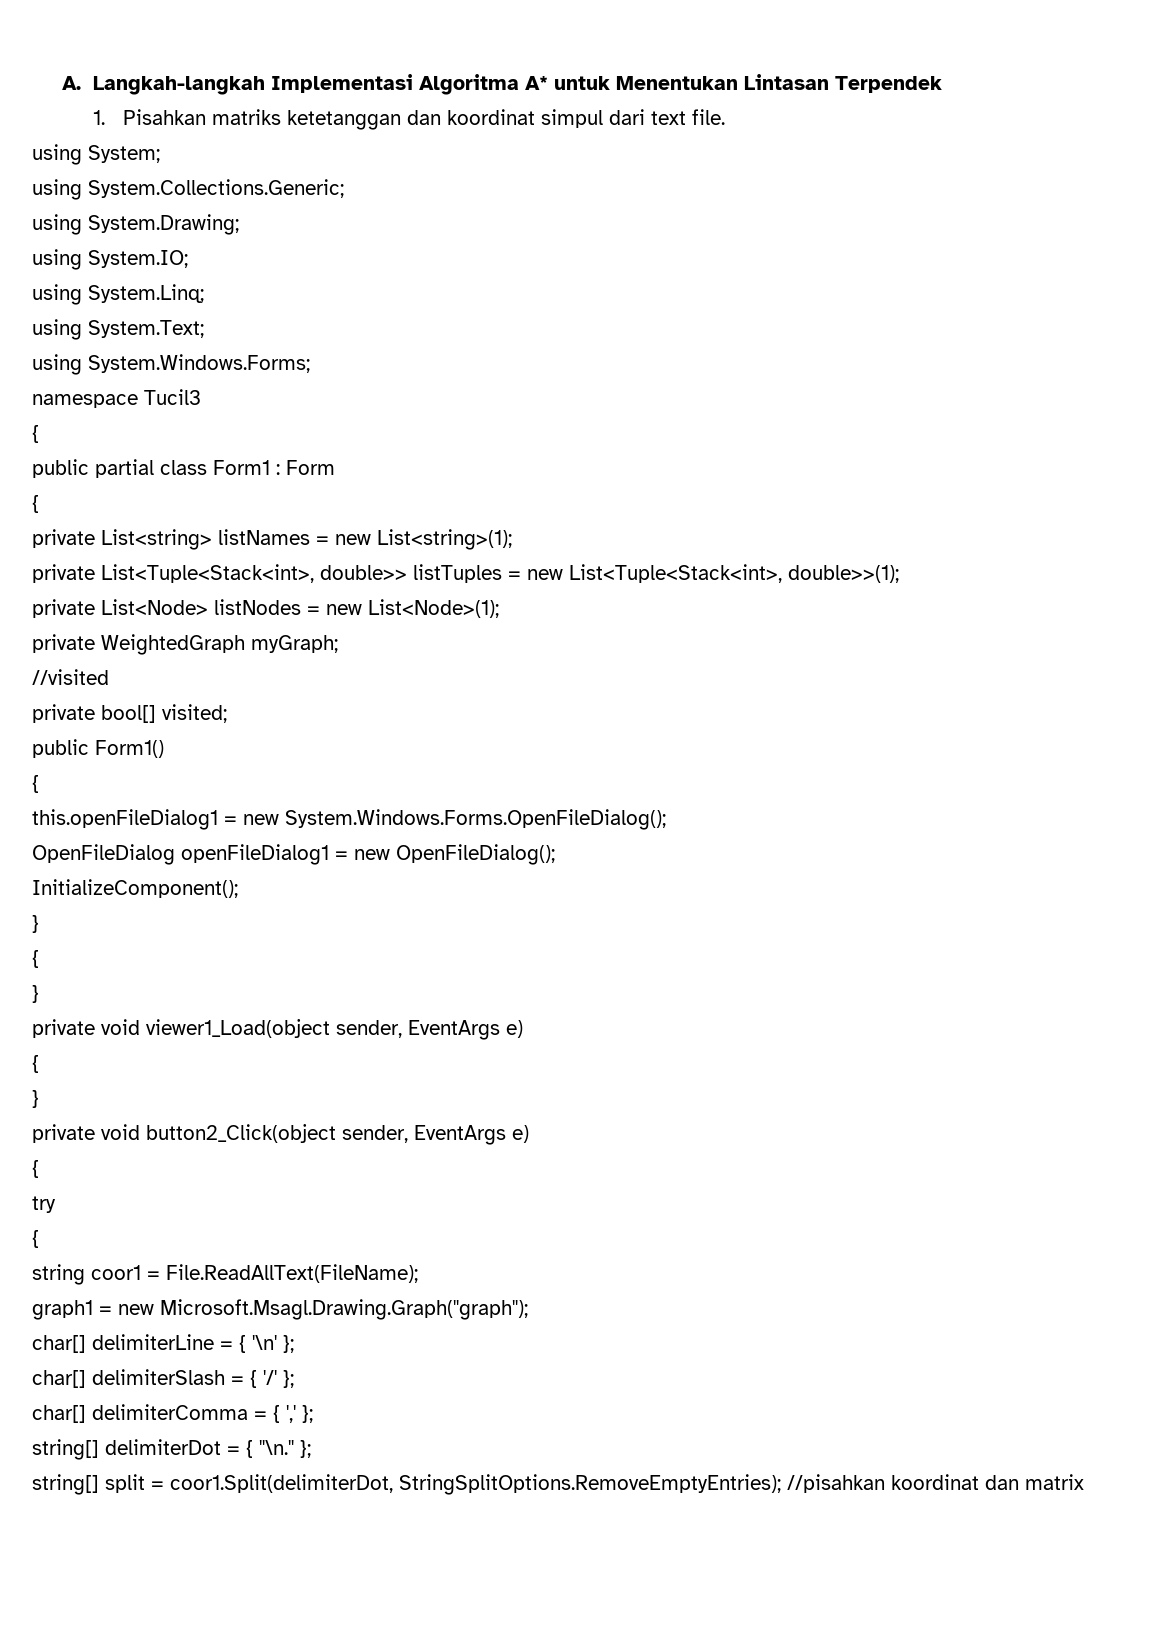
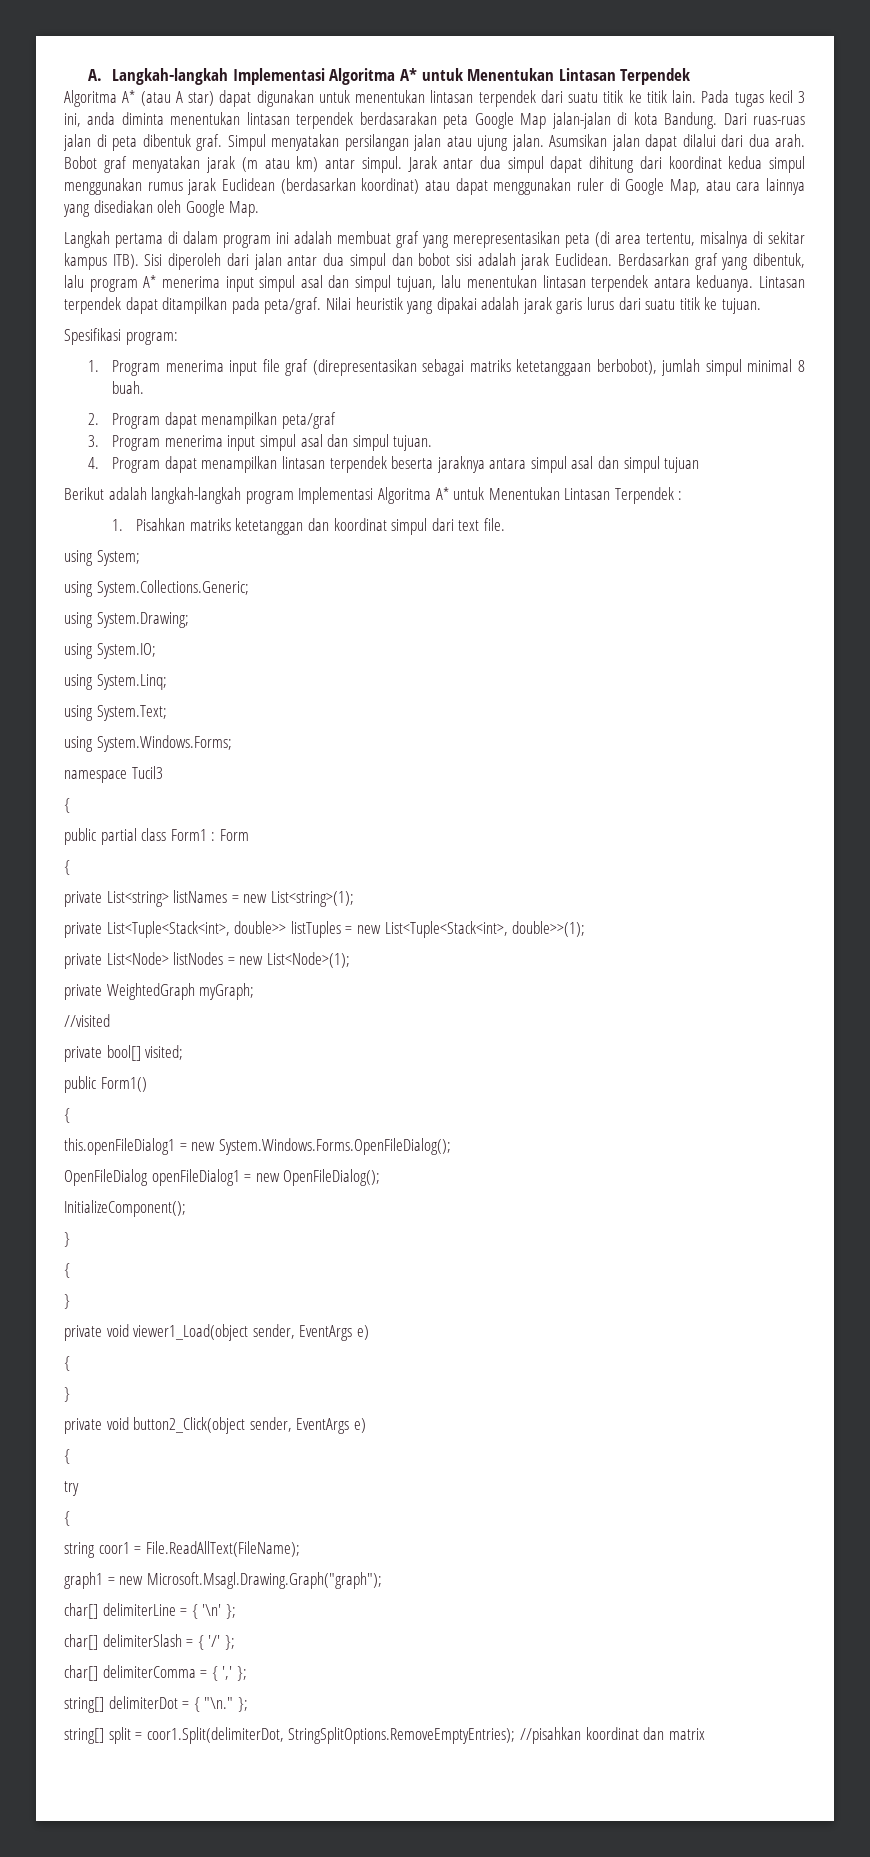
+ Algoritma A* (atau A star) dapat digunakan untuk menentukan lintasan terpendek dari suatu titik ke titik lain. Pada tugas kecil 3 ini, anda diminta menentukan lintasan terpendek berdasarakan peta Google Map jalan-jalan di kota Bandung. Dari ruas-ruas jalan di peta dibentuk graf. Simpul menyatakan persilangan jalan atau ujung jalan. Asumsikan jalan dapat dilalui dari dua arah. Bobot graf menyatakan jarak (m atau km) antar simpul. Jarak antar dua simpul dapat dihitung dari koordinat kedua simpul menggunakan rumus jarak Euclidean (berdasarkan koordinat) atau dapat menggunakan ruler di Google Map, atau cara lainnya yang disediakan oleh Google Map.
+ Langkah pertama di dalam program ini adalah membuat graf yang merepresentasikan peta (di area tertentu, misalnya di sekitar kampus ITB). Sisi diperoleh dari jalan antar dua simpul dan bobot sisi adalah jarak Euclidean. Berdasarkan graf yang dibentuk, lalu program A* menerima input simpul asal dan simpul tujuan, lalu menentukan lintasan terpendek antara keduanya. Lintasan terpendek dapat ditampilkan pada peta/graf. Nilai heuristik yang dipakai adalah jarak garis lurus dari suatu titik ke tujuan.
+ Spesifikasi program:
+ 1. Program menerima input file graf (direpresentasikan sebagai matriks ketetanggaan berbobot), jumlah simpul minimal 8 buah.
+ 2. Program dapat menampilkan peta/graf
+ 3. Program menerima input simpul asal dan simpul tujuan.
+ 4. Program dapat menampilkan lintasan terpendek beserta jaraknya antara simpul asal dan simpul tujuan
+ Berikut adalah langkah-langkah program Implementasi Algoritma A* untuk Menentukan Lintasan Terpendek :

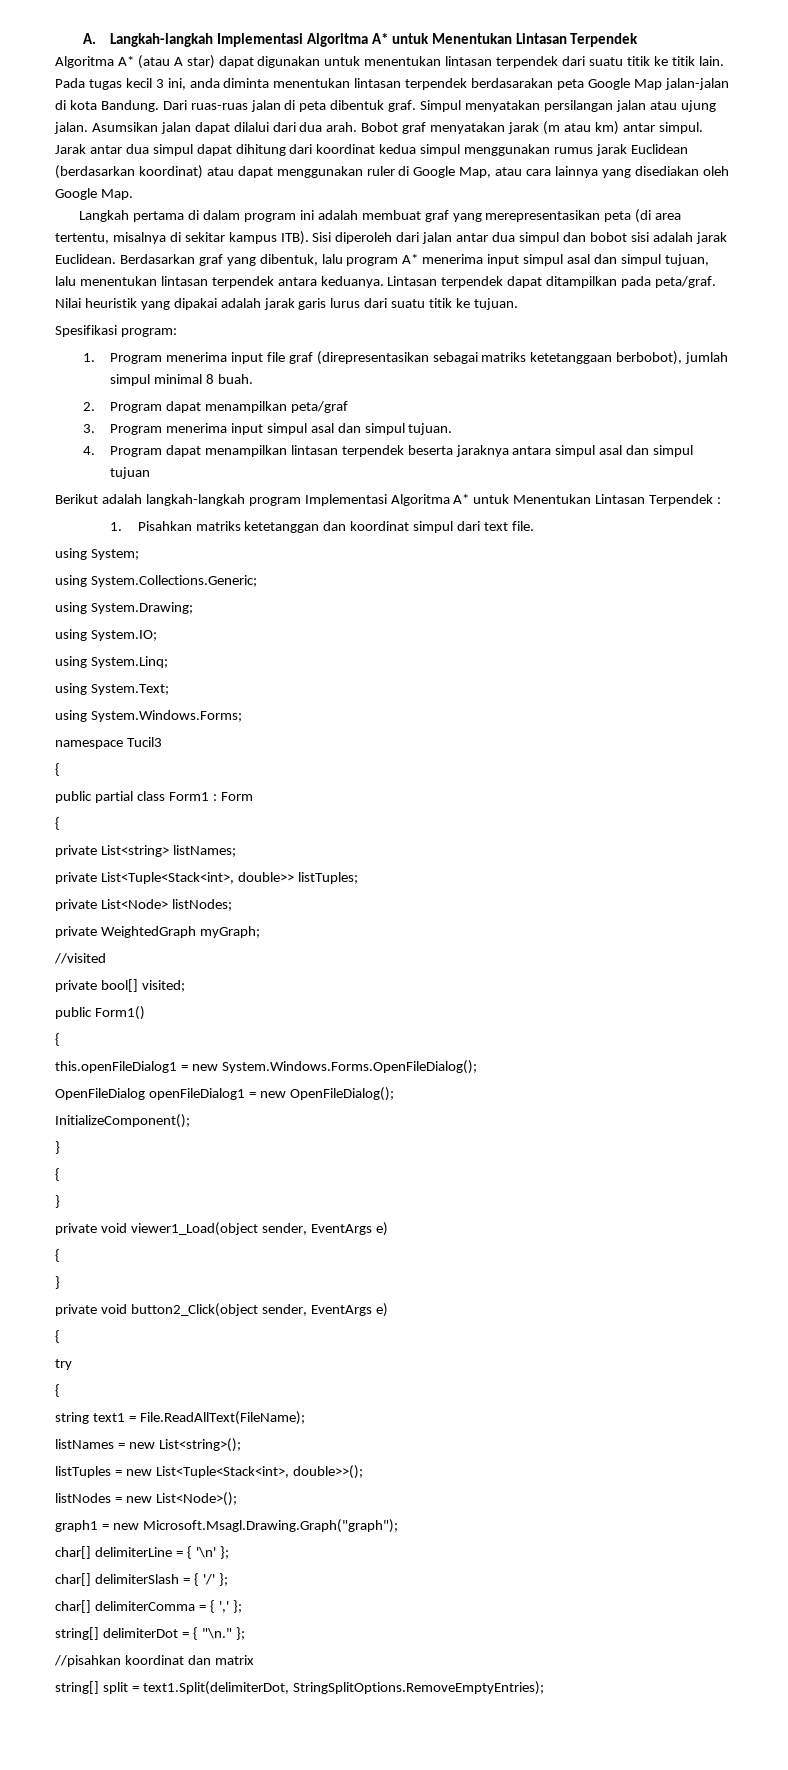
- private List<string> listNames = new List<string>(1);
+ private List<string> listNames;
- private List<Tuple<Stack<int>, double>> listTuples = new List<Tuple<Stack<int>, double>>(1);
- private List<Node> listNodes = new List<Node>(1);
+ private List<Tuple<Stack<int>, double>> listTuples;
+ private List<Node> listNodes;
- string coor1 = File.ReadAllText(FileName);
+ string text1 = File.ReadAllText(FileName);
+ listNames = new List<string>();
+ listTuples = new List<Tuple<Stack<int>, double>>();
+ listNodes = new List<Node>();
- string[] split = coor1.Split(delimiterDot, StringSplitOptions.RemoveEmptyEntries); //pisahkan koordinat dan matrix
+ //pisahkan koordinat dan matrix
+ string[] split = text1.Split(delimiterDot, StringSplitOptions.RemoveEmptyEntries);

